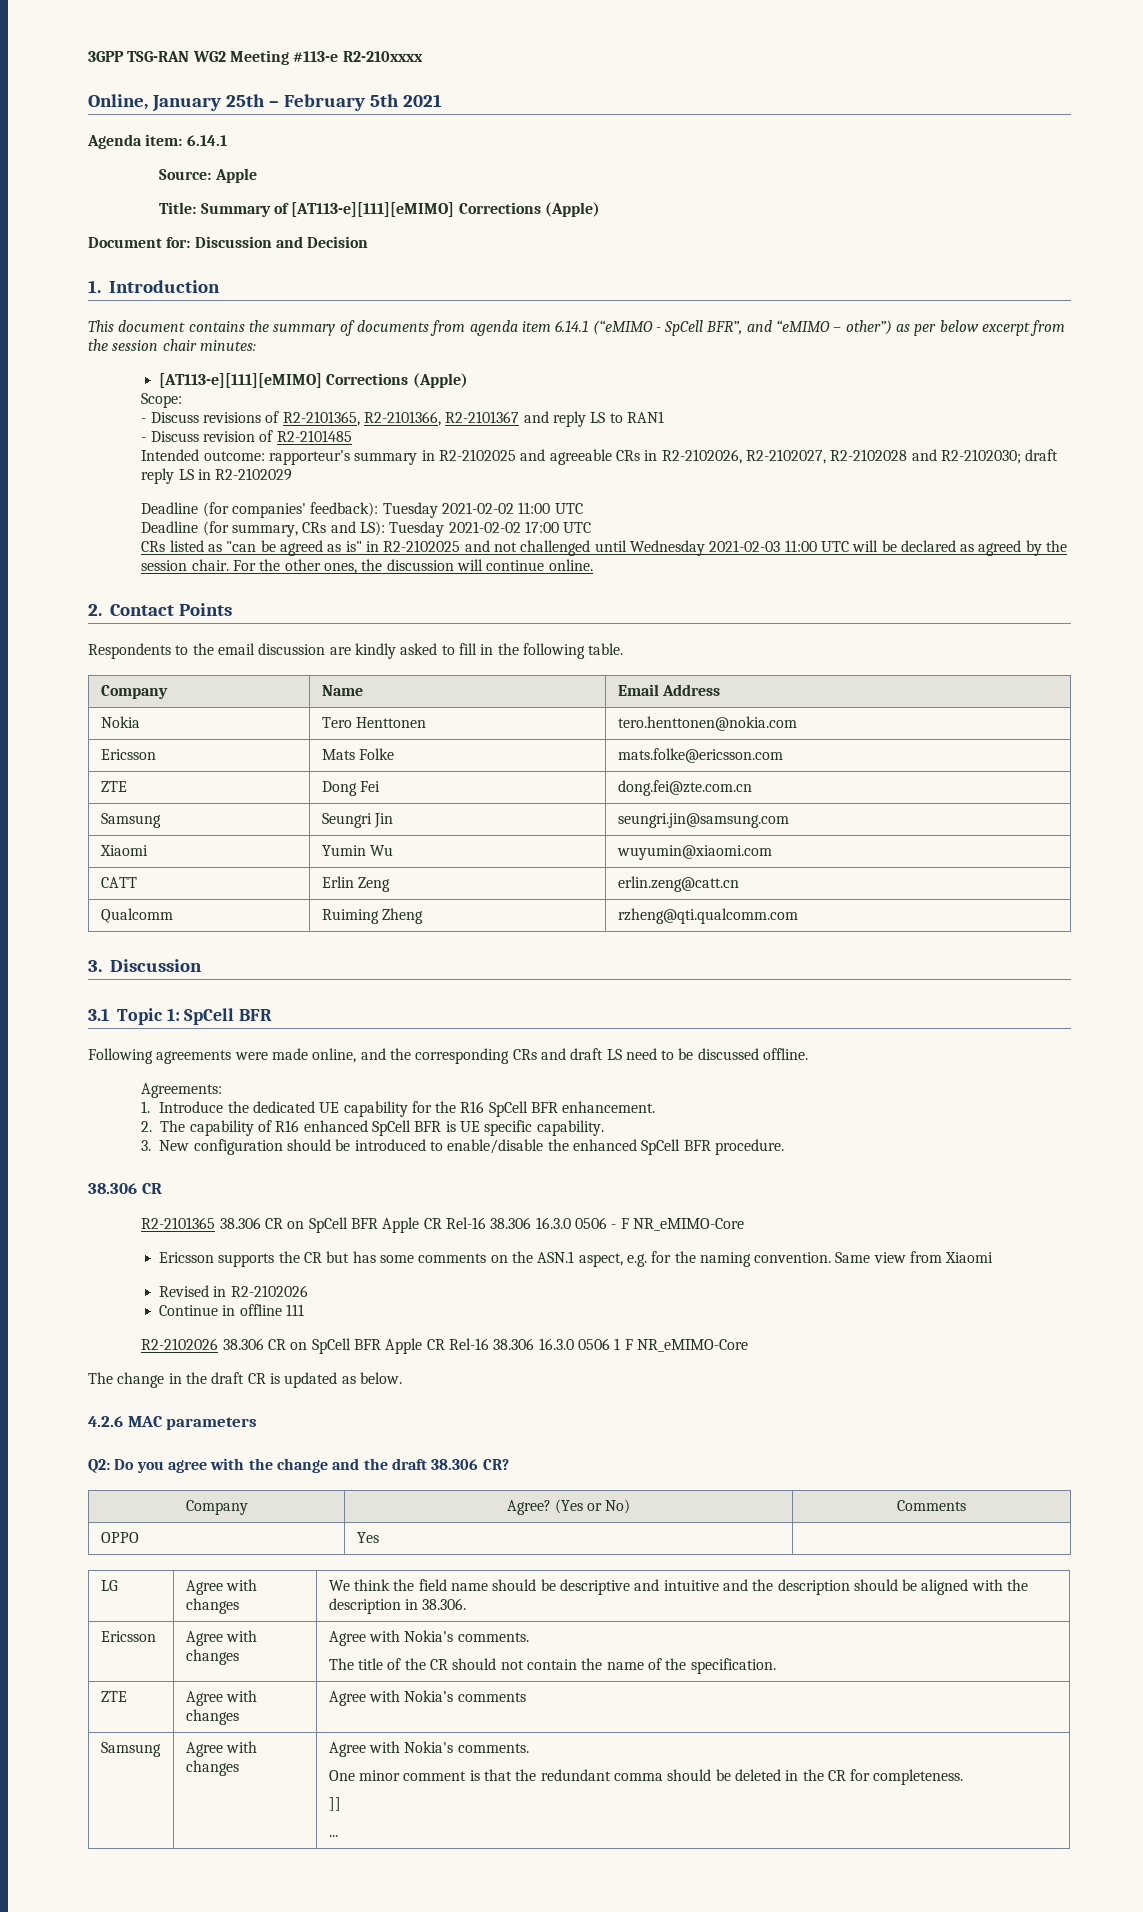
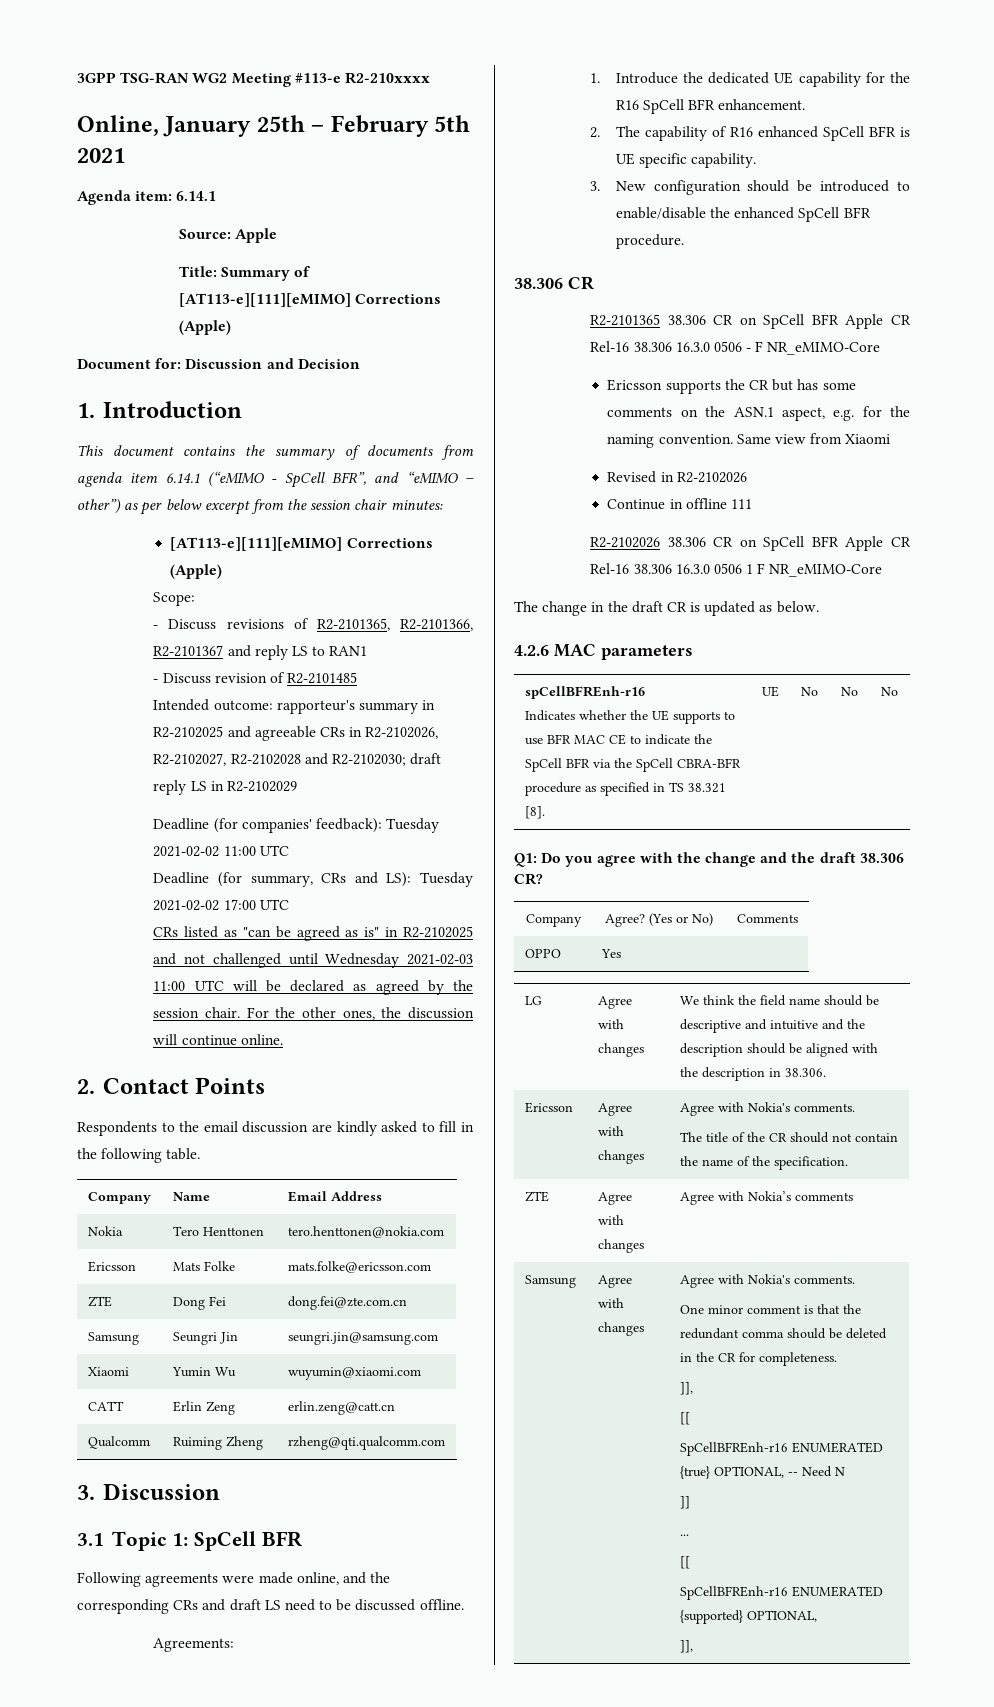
- Q2: Do you agree with the change and the draft 38.306 CR?
+ spCellBFREnh-r16
+ Indicates whether the UE supports to use BFR MAC CE to indicate the SpCell BFR via the SpCell CBRA-BFR procedure as specified in TS 38.321 [8]. | UE | No | No | No
+ Q1: Do you agree with the change and the draft 38.306 CR?
  One minor comment is that the redundant comma should be deleted in the CR for completeness.
+ ]],
+ [[
+ SpCellBFREnh-r16 ENUMERATED {true} OPTIONAL, -- Need N
  ]]
  ...
+ [[
+ SpCellBFREnh-r16 ENUMERATED {supported} OPTIONAL,
+ ]],

